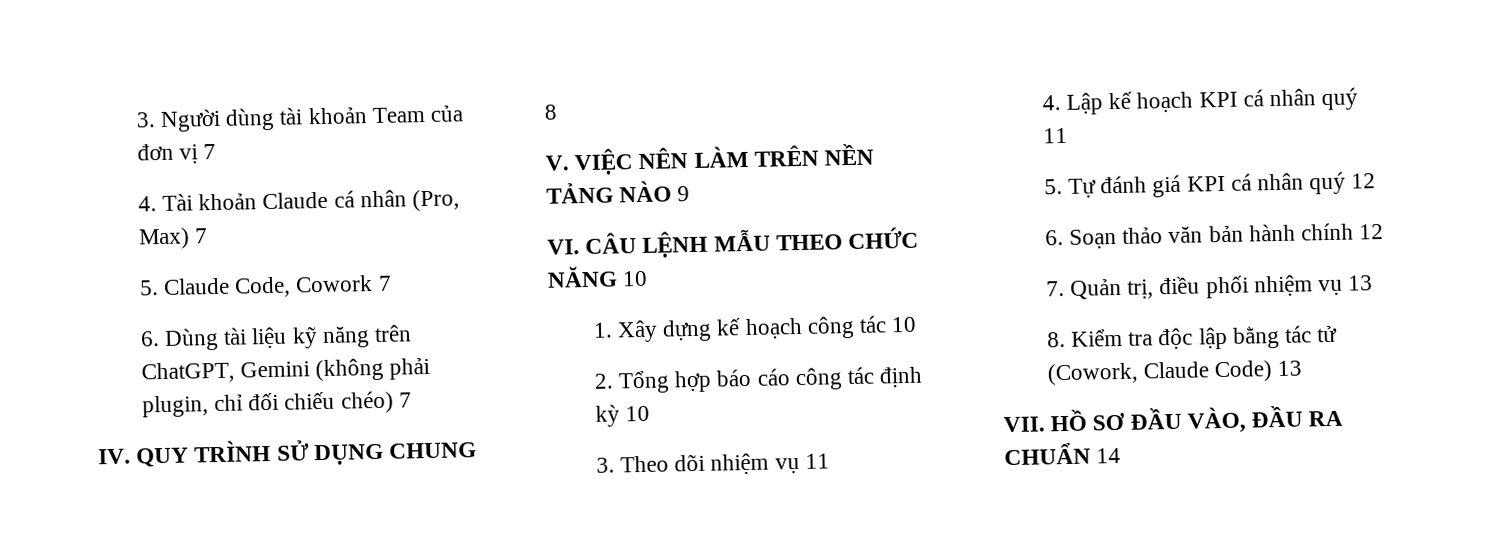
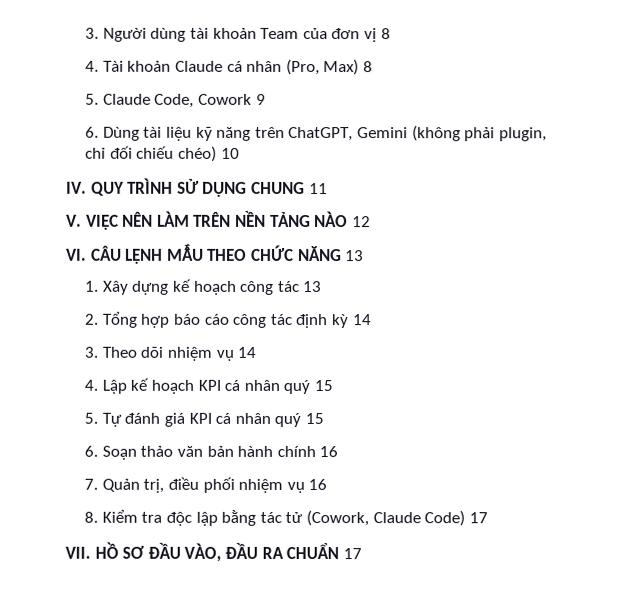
- 3. Người dùng tài khoản Team của đơn vị 7
+ 3. Người dùng tài khoản Team của đơn vị 8
- 4. Tài khoản Claude cá nhân (Pro, Max) 7
+ 4. Tài khoản Claude cá nhân (Pro, Max) 8
- 5. Claude Code, Cowork 7
+ 5. Claude Code, Cowork 9
- 6. Dùng tài liệu kỹ năng trên ChatGPT, Gemini (không phải plugin, chỉ đối chiếu chéo) 7
+ 6. Dùng tài liệu kỹ năng trên ChatGPT, Gemini (không phải plugin, chỉ đối chiếu chéo) 10
- IV. QUY TRÌNH SỬ DỤNG CHUNG 8
+ IV. QUY TRÌNH SỬ DỤNG CHUNG 11
- V. VIỆC NÊN LÀM TRÊN NỀN TẢNG NÀO 9
+ V. VIỆC NÊN LÀM TRÊN NỀN TẢNG NÀO 12
- VI. CÂU LỆNH MẪU THEO CHỨC NĂNG 10
+ VI. CÂU LỆNH MẪU THEO CHỨC NĂNG 13
- 1. Xây dựng kế hoạch công tác 10
+ 1. Xây dựng kế hoạch công tác 13
- 2. Tổng hợp báo cáo công tác định kỳ 10
+ 2. Tổng hợp báo cáo công tác định kỳ 14
- 3. Theo dõi nhiệm vụ 11
+ 3. Theo dõi nhiệm vụ 14
- 4. Lập kế hoạch KPI cá nhân quý 11
+ 4. Lập kế hoạch KPI cá nhân quý 15
- 5. Tự đánh giá KPI cá nhân quý 12
+ 5. Tự đánh giá KPI cá nhân quý 15
- 6. Soạn thảo văn bản hành chính 12
+ 6. Soạn thảo văn bản hành chính 16
- 7. Quản trị, điều phối nhiệm vụ 13
+ 7. Quản trị, điều phối nhiệm vụ 16
- 8. Kiểm tra độc lập bằng tác tử (Cowork, Claude Code) 13
+ 8. Kiểm tra độc lập bằng tác tử (Cowork, Claude Code) 17
- VII. HỒ SƠ ĐẦU VÀO, ĐẦU RA CHUẨN 14
+ VII. HỒ SƠ ĐẦU VÀO, ĐẦU RA CHUẨN 17

